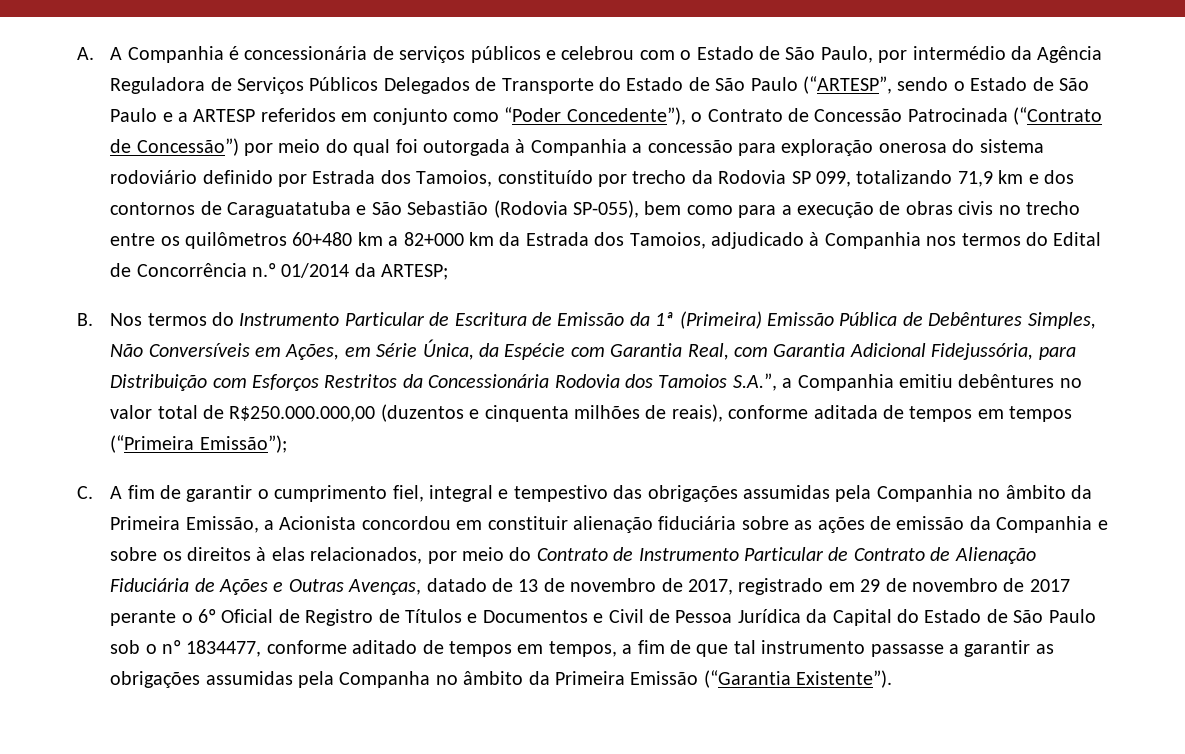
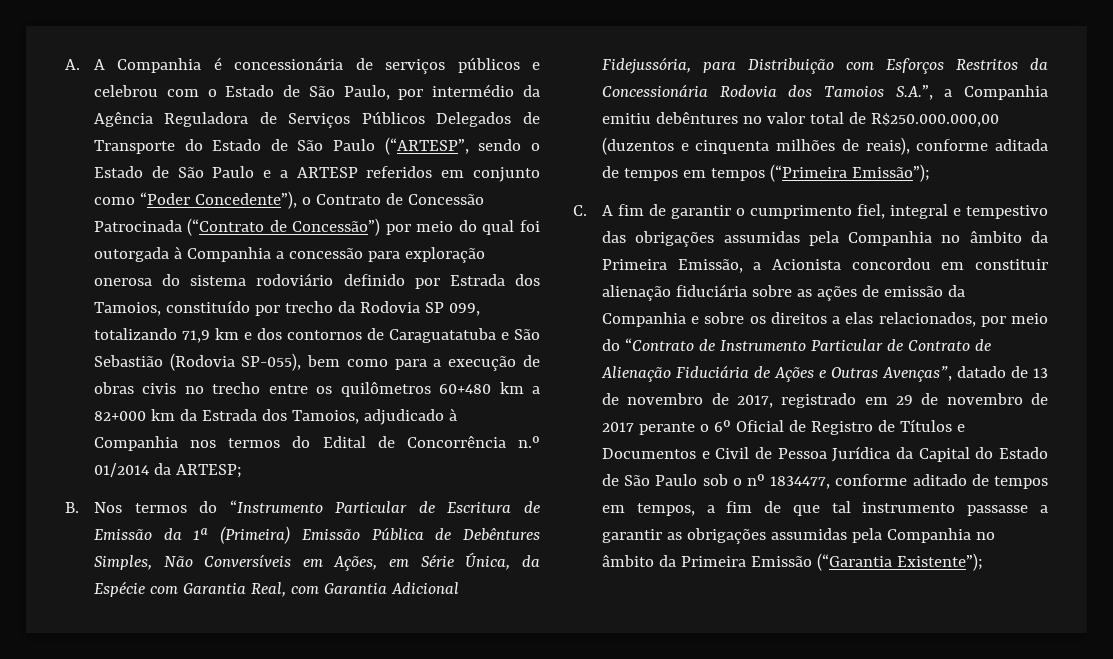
- B. Nos termos do Instrumento Particular de Escritura de Emissão da 1ª (Primeira) Emissão Pública de Debêntures Simples, Não Conversíveis em Ações, em Série Única, da Espécie com Garantia Real, com Garantia Adicional Fidejussória, para Distribuição com Esforços Restritos da Concessionária Rodovia dos Tamoios S.A.”, a Companhia emitiu debêntures no valor total de R$250.000.000,00 (duzentos e cinquenta milhões de reais), conforme aditada de tempos em tempos (“Primeira Emissão”);
+ B. Nos termos do “Instrumento Particular de Escritura de Emissão da 1ª (Primeira) Emissão Pública de Debêntures Simples, Não Conversíveis em Ações, em Série Única, da Espécie com Garantia Real, com Garantia Adicional Fidejussória, para Distribuição com Esforços Restritos da Concessionária Rodovia dos Tamoios S.A.”, a Companhia emitiu debêntures no valor total de R$250.000.000,00 (duzentos e cinquenta milhões de reais), conforme aditada de tempos em tempos (“Primeira Emissão”);
- C. A fim de garantir o cumprimento fiel, integral e tempestivo das obrigações assumidas pela Companhia no âmbito da Primeira Emissão, a Acionista concordou em constituir alienação fiduciária sobre as ações de emissão da Companhia e sobre os direitos à elas relacionados, por meio do Contrato de Instrumento Particular de Contrato de Alienação Fiduciária de Ações e Outras Avenças, datado de 13 de novembro de 2017, registrado em 29 de novembro de 2017 perante o 6º Oficial de Registro de Títulos e Documentos e Civil de Pessoa Jurídica da Capital do Estado de São Paulo sob o nº 1834477, conforme aditado de tempos em tempos, a fim de que tal instrumento passasse a garantir as obrigações assumidas pela Companha no âmbito da Primeira Emissão (“Garantia Existente”).
+ C. A fim de garantir o cumprimento fiel, integral e tempestivo das obrigações assumidas pela Companhia no âmbito da Primeira Emissão, a Acionista concordou em constituir alienação fiduciária sobre as ações de emissão da Companhia e sobre os direitos a elas relacionados, por meio do “Contrato de Instrumento Particular de Contrato de Alienação Fiduciária de Ações e Outras Avenças”, datado de 13 de novembro de 2017, registrado em 29 de novembro de 2017 perante o 6º Oficial de Registro de Títulos e Documentos e Civil de Pessoa Jurídica da Capital do Estado de São Paulo sob o nº 1834477, conforme aditado de tempos em tempos, a fim de que tal instrumento passasse a garantir as obrigações assumidas pela Companhia no âmbito da Primeira Emissão (“Garantia Existente”);

